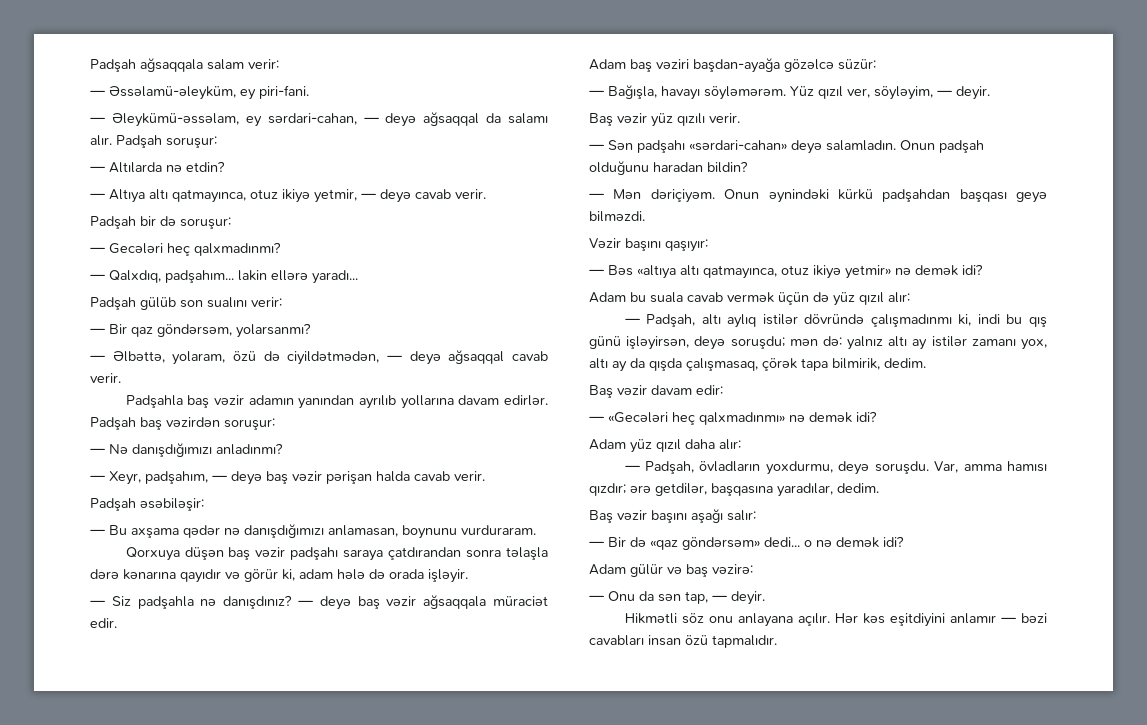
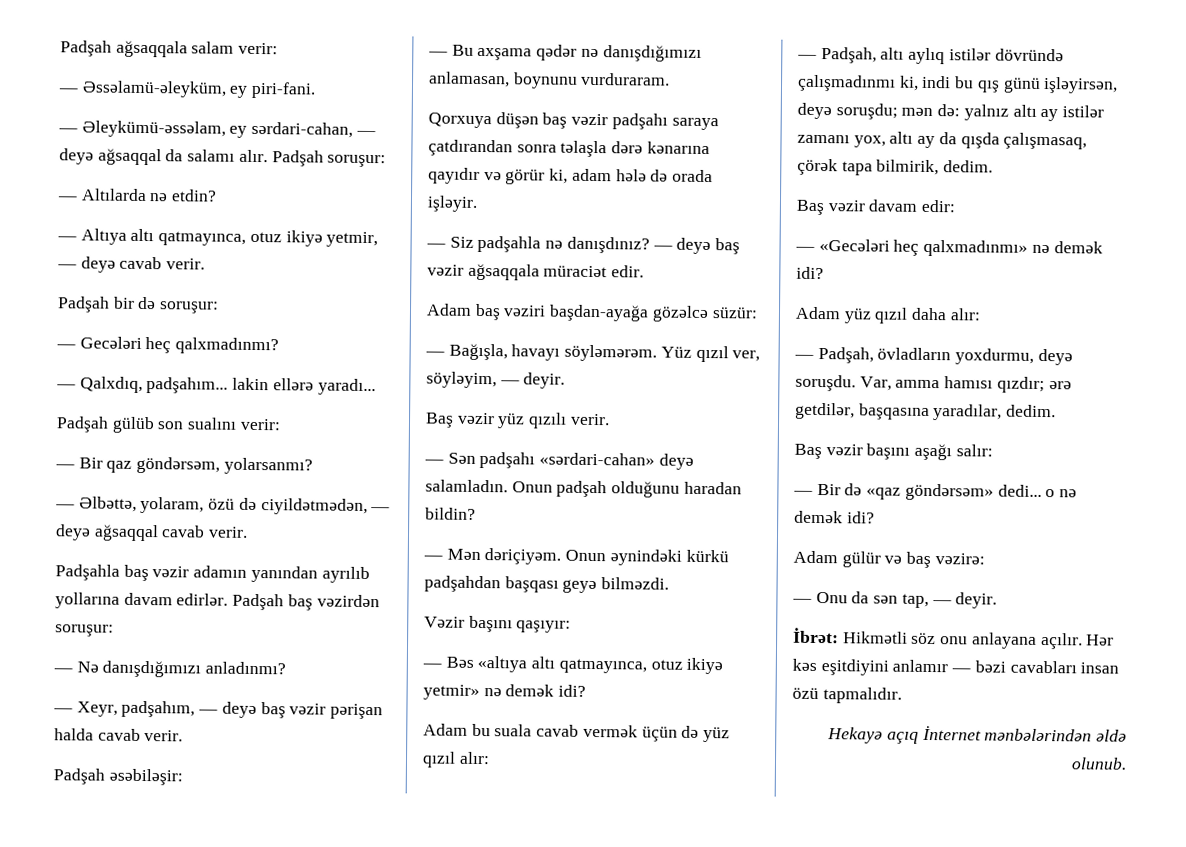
- Hikmətli söz onu anlayana açılır.
+ İbrət: Hikmətli söz onu anlayana açılır.
+ Hekayə açıq İnternet mənbələrindən əldə olunub.

